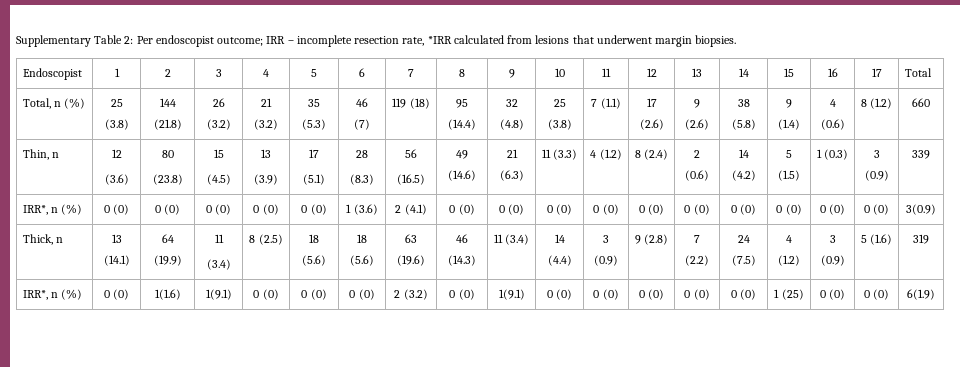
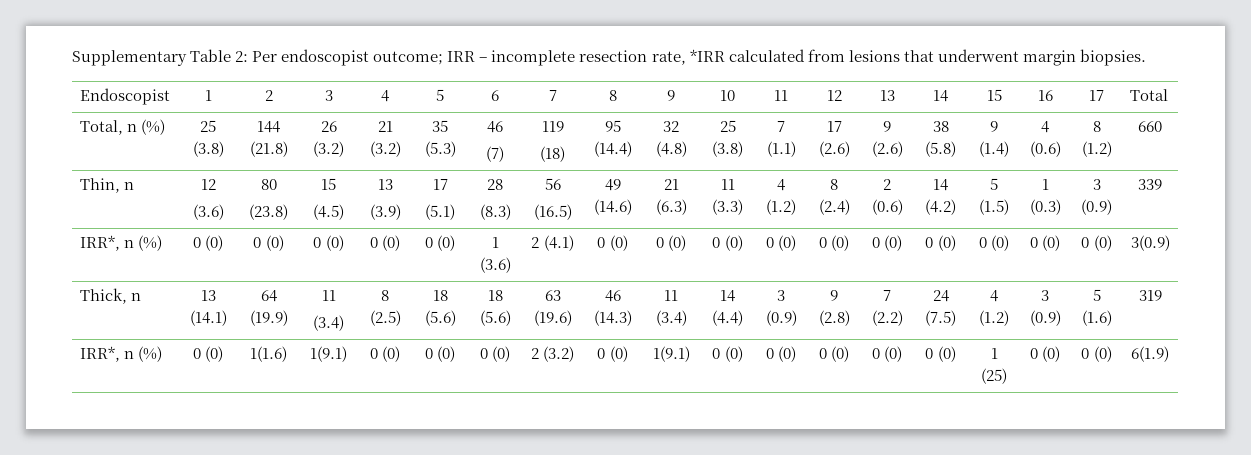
  Total, n (%) | 25 (3.8) | 144 (21.8) | 26 (3.2) | 21 (3.2) | 35 (5.3) | 46
- (7) | 119 (18) | 95 (14.4) | 32 (4.8) | 25 (3.8) | 7 (1.1) | 17 (2.6) | 9 (2.6) | 38 (5.8) | 9 (1.4) | 4 (0.6) | 8 (1.2) | 660
+ (7) | 119
+ (18) | 95 (14.4) | 32 (4.8) | 25 (3.8) | 7 (1.1) | 17 (2.6) | 9 (2.6) | 38 (5.8) | 9 (1.4) | 4 (0.6) | 8 (1.2) | 660

